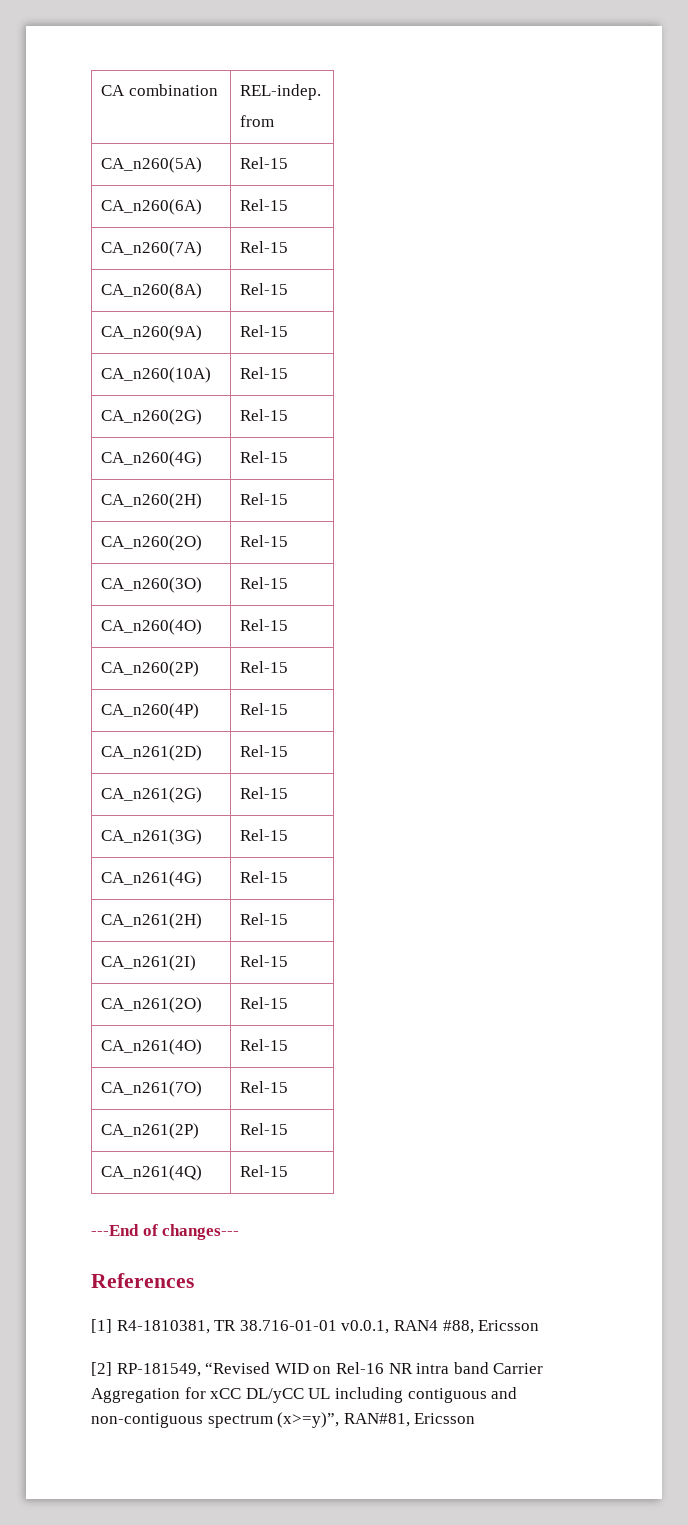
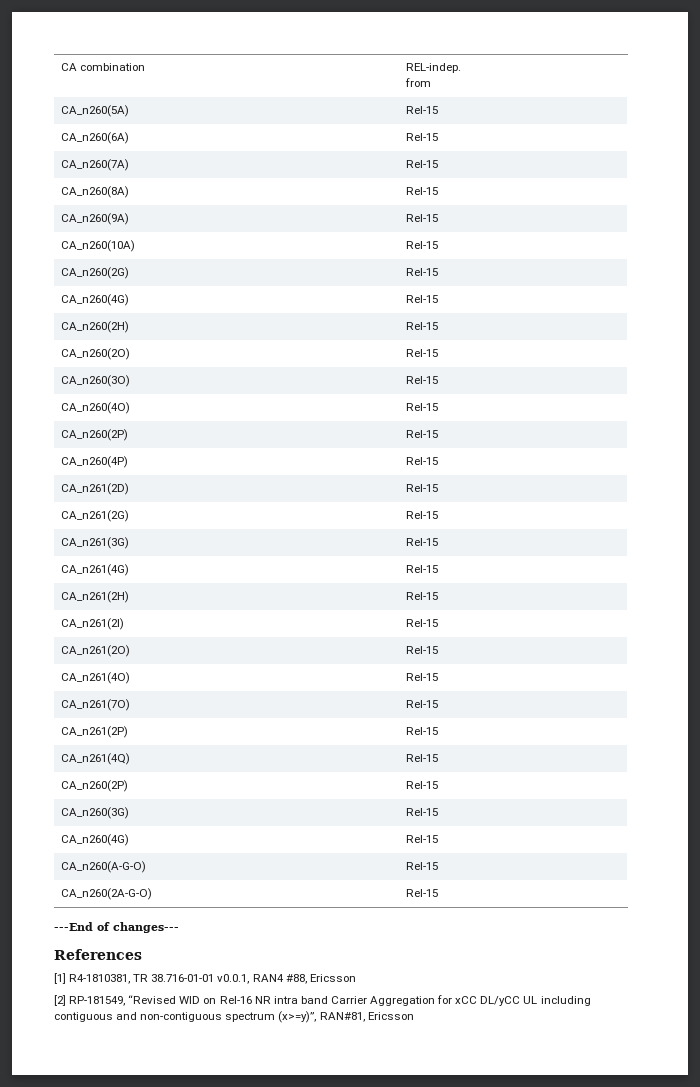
  CA_n261(4Q) | Rel-15
+ CA_n260(2P) | Rel-15
+ CA_n260(3G) | Rel-15
+ CA_n260(4G) | Rel-15
+ CA_n260(A-G-O) | Rel-15
+ CA_n260(2A-G-O) | Rel-15

